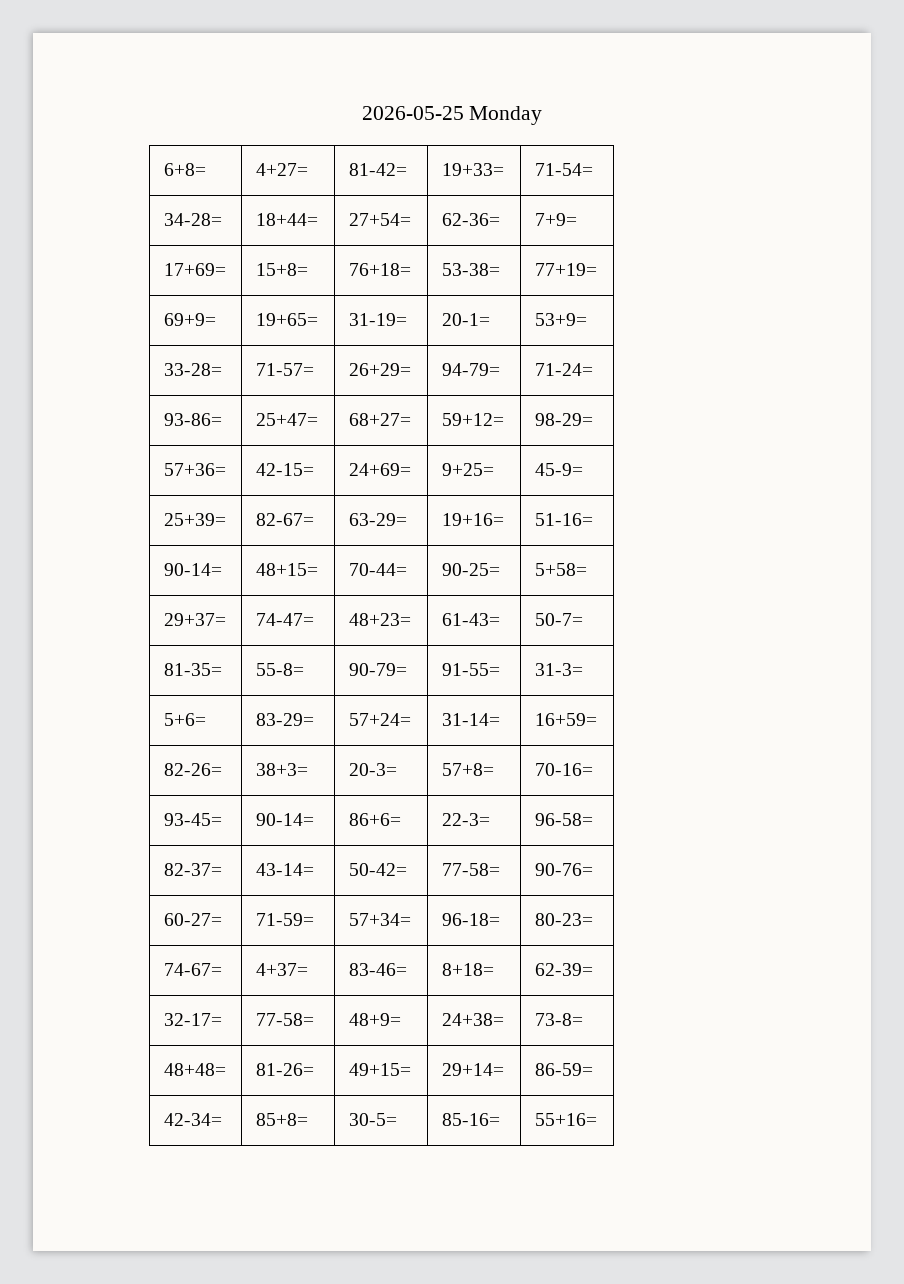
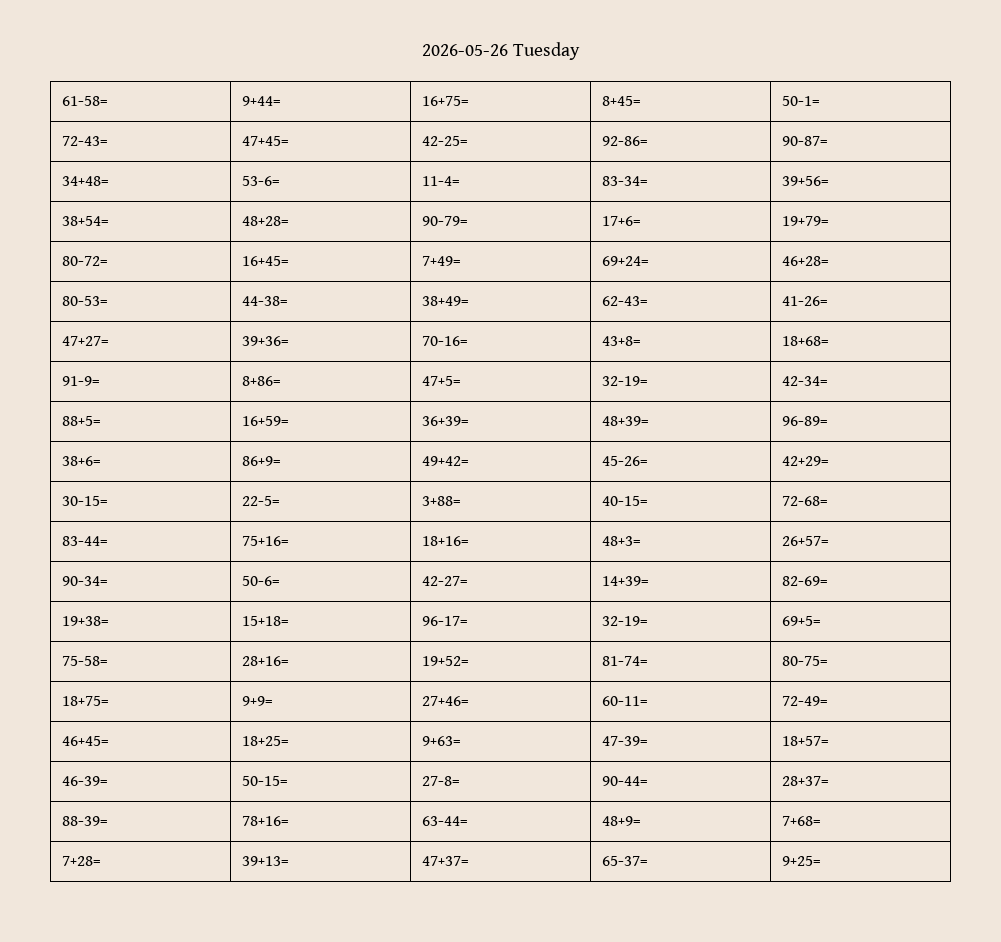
- 2026-05-25 Monday
- 6+8= | 4+27= | 81-42= | 19+33= | 71-54=
- 34-28= | 18+44= | 27+54= | 62-36= | 7+9=
- 17+69= | 15+8= | 76+18= | 53-38= | 77+19=
- 69+9= | 19+65= | 31-19= | 20-1= | 53+9=
- 33-28= | 71-57= | 26+29= | 94-79= | 71-24=
- 93-86= | 25+47= | 68+27= | 59+12= | 98-29=
- 57+36= | 42-15= | 24+69= | 9+25= | 45-9=
- 25+39= | 82-67= | 63-29= | 19+16= | 51-16=
- 90-14= | 48+15= | 70-44= | 90-25= | 5+58=
- 29+37= | 74-47= | 48+23= | 61-43= | 50-7=
- 81-35= | 55-8= | 90-79= | 91-55= | 31-3=
- 5+6= | 83-29= | 57+24= | 31-14= | 16+59=
- 82-26= | 38+3= | 20-3= | 57+8= | 70-16=
- 93-45= | 90-14= | 86+6= | 22-3= | 96-58=
- 82-37= | 43-14= | 50-42= | 77-58= | 90-76=
- 60-27= | 71-59= | 57+34= | 96-18= | 80-23=
- 74-67= | 4+37= | 83-46= | 8+18= | 62-39=
- 32-17= | 77-58= | 48+9= | 24+38= | 73-8=
- 48+48= | 81-26= | 49+15= | 29+14= | 86-59=
- 42-34= | 85+8= | 30-5= | 85-16= | 55+16=
+ 2026-05-26 Tuesday
+ 61-58= | 9+44= | 16+75= | 8+45= | 50-1=
+ 72-43= | 47+45= | 42-25= | 92-86= | 90-87=
+ 34+48= | 53-6= | 11-4= | 83-34= | 39+56=
+ 38+54= | 48+28= | 90-79= | 17+6= | 19+79=
+ 80-72= | 16+45= | 7+49= | 69+24= | 46+28=
+ 80-53= | 44-38= | 38+49= | 62-43= | 41-26=
+ 47+27= | 39+36= | 70-16= | 43+8= | 18+68=
+ 91-9= | 8+86= | 47+5= | 32-19= | 42-34=
+ 88+5= | 16+59= | 36+39= | 48+39= | 96-89=
+ 38+6= | 86+9= | 49+42= | 45-26= | 42+29=
+ 30-15= | 22-5= | 3+88= | 40-15= | 72-68=
+ 83-44= | 75+16= | 18+16= | 48+3= | 26+57=
+ 90-34= | 50-6= | 42-27= | 14+39= | 82-69=
+ 19+38= | 15+18= | 96-17= | 32-19= | 69+5=
+ 75-58= | 28+16= | 19+52= | 81-74= | 80-75=
+ 18+75= | 9+9= | 27+46= | 60-11= | 72-49=
+ 46+45= | 18+25= | 9+63= | 47-39= | 18+57=
+ 46-39= | 50-15= | 27-8= | 90-44= | 28+37=
+ 88-39= | 78+16= | 63-44= | 48+9= | 7+68=
+ 7+28= | 39+13= | 47+37= | 65-37= | 9+25=

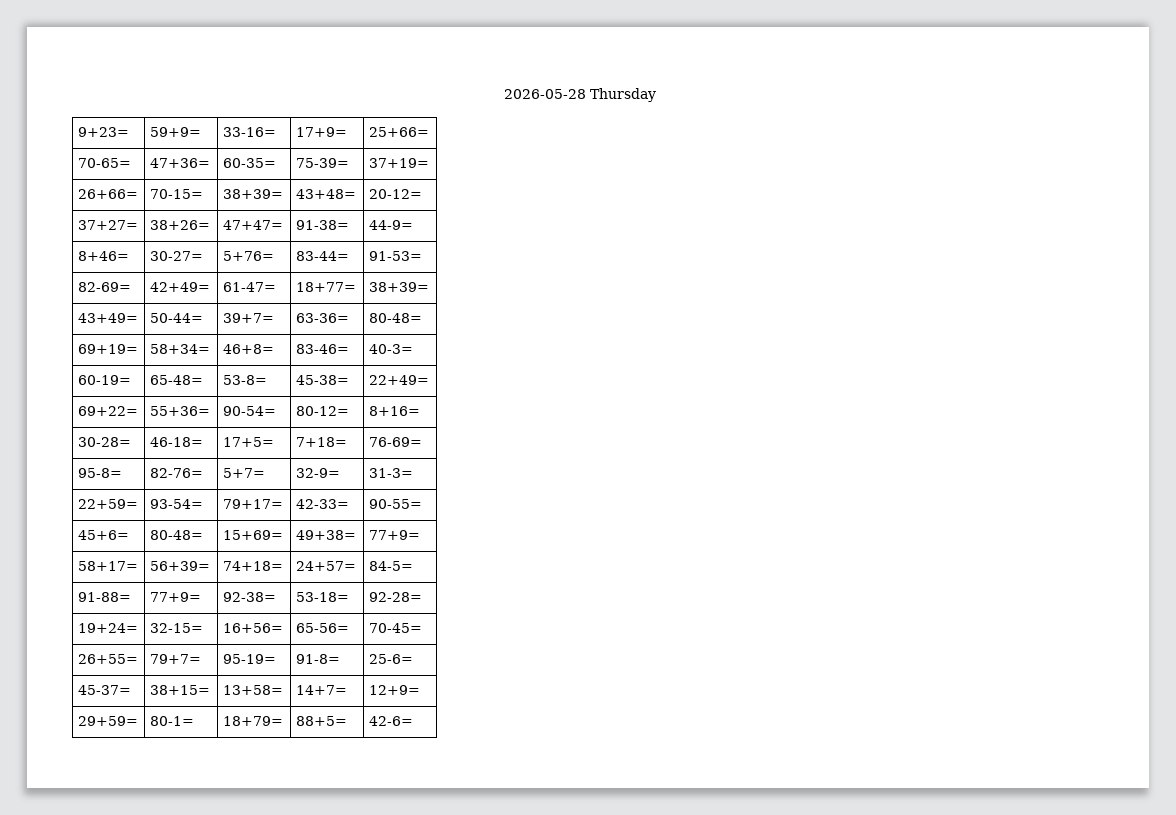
- 2026-05-26 Tuesday
- 61-58= | 9+44= | 16+75= | 8+45= | 50-1=
- 72-43= | 47+45= | 42-25= | 92-86= | 90-87=
- 34+48= | 53-6= | 11-4= | 83-34= | 39+56=
- 38+54= | 48+28= | 90-79= | 17+6= | 19+79=
- 80-72= | 16+45= | 7+49= | 69+24= | 46+28=
- 80-53= | 44-38= | 38+49= | 62-43= | 41-26=
- 47+27= | 39+36= | 70-16= | 43+8= | 18+68=
- 91-9= | 8+86= | 47+5= | 32-19= | 42-34=
- 88+5= | 16+59= | 36+39= | 48+39= | 96-89=
- 38+6= | 86+9= | 49+42= | 45-26= | 42+29=
- 30-15= | 22-5= | 3+88= | 40-15= | 72-68=
- 83-44= | 75+16= | 18+16= | 48+3= | 26+57=
- 90-34= | 50-6= | 42-27= | 14+39= | 82-69=
- 19+38= | 15+18= | 96-17= | 32-19= | 69+5=
- 75-58= | 28+16= | 19+52= | 81-74= | 80-75=
- 18+75= | 9+9= | 27+46= | 60-11= | 72-49=
- 46+45= | 18+25= | 9+63= | 47-39= | 18+57=
- 46-39= | 50-15= | 27-8= | 90-44= | 28+37=
- 88-39= | 78+16= | 63-44= | 48+9= | 7+68=
- 7+28= | 39+13= | 47+37= | 65-37= | 9+25=
+ 2026-05-28 Thursday
+ 9+23= | 59+9= | 33-16= | 17+9= | 25+66=
+ 70-65= | 47+36= | 60-35= | 75-39= | 37+19=
+ 26+66= | 70-15= | 38+39= | 43+48= | 20-12=
+ 37+27= | 38+26= | 47+47= | 91-38= | 44-9=
+ 8+46= | 30-27= | 5+76= | 83-44= | 91-53=
+ 82-69= | 42+49= | 61-47= | 18+77= | 38+39=
+ 43+49= | 50-44= | 39+7= | 63-36= | 80-48=
+ 69+19= | 58+34= | 46+8= | 83-46= | 40-3=
+ 60-19= | 65-48= | 53-8= | 45-38= | 22+49=
+ 69+22= | 55+36= | 90-54= | 80-12= | 8+16=
+ 30-28= | 46-18= | 17+5= | 7+18= | 76-69=
+ 95-8= | 82-76= | 5+7= | 32-9= | 31-3=
+ 22+59= | 93-54= | 79+17= | 42-33= | 90-55=
+ 45+6= | 80-48= | 15+69= | 49+38= | 77+9=
+ 58+17= | 56+39= | 74+18= | 24+57= | 84-5=
+ 91-88= | 77+9= | 92-38= | 53-18= | 92-28=
+ 19+24= | 32-15= | 16+56= | 65-56= | 70-45=
+ 26+55= | 79+7= | 95-19= | 91-8= | 25-6=
+ 45-37= | 38+15= | 13+58= | 14+7= | 12+9=
+ 29+59= | 80-1= | 18+79= | 88+5= | 42-6=

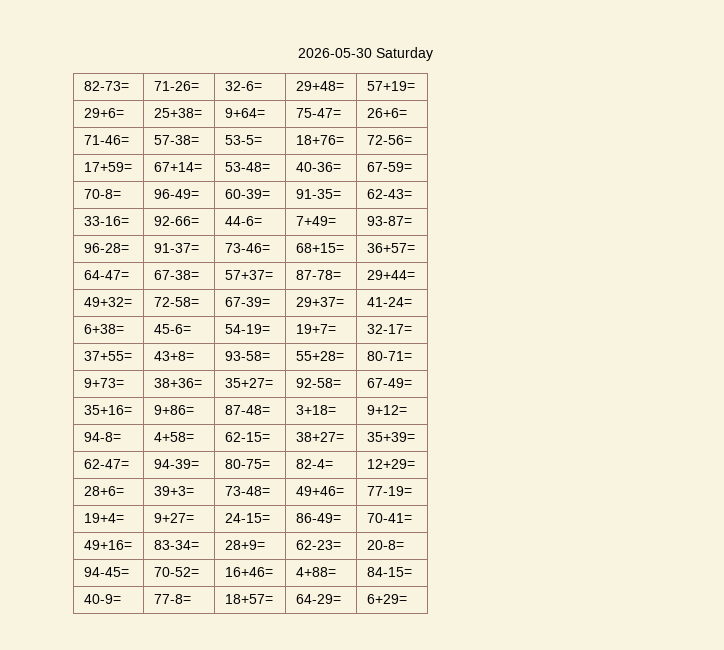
- 2026-05-28 Thursday
- 9+23= | 59+9= | 33-16= | 17+9= | 25+66=
- 70-65= | 47+36= | 60-35= | 75-39= | 37+19=
- 26+66= | 70-15= | 38+39= | 43+48= | 20-12=
- 37+27= | 38+26= | 47+47= | 91-38= | 44-9=
- 8+46= | 30-27= | 5+76= | 83-44= | 91-53=
- 82-69= | 42+49= | 61-47= | 18+77= | 38+39=
- 43+49= | 50-44= | 39+7= | 63-36= | 80-48=
- 69+19= | 58+34= | 46+8= | 83-46= | 40-3=
- 60-19= | 65-48= | 53-8= | 45-38= | 22+49=
- 69+22= | 55+36= | 90-54= | 80-12= | 8+16=
- 30-28= | 46-18= | 17+5= | 7+18= | 76-69=
- 95-8= | 82-76= | 5+7= | 32-9= | 31-3=
- 22+59= | 93-54= | 79+17= | 42-33= | 90-55=
- 45+6= | 80-48= | 15+69= | 49+38= | 77+9=
- 58+17= | 56+39= | 74+18= | 24+57= | 84-5=
- 91-88= | 77+9= | 92-38= | 53-18= | 92-28=
- 19+24= | 32-15= | 16+56= | 65-56= | 70-45=
- 26+55= | 79+7= | 95-19= | 91-8= | 25-6=
- 45-37= | 38+15= | 13+58= | 14+7= | 12+9=
- 29+59= | 80-1= | 18+79= | 88+5= | 42-6=
+ 2026-05-30 Saturday
+ 82-73= | 71-26= | 32-6= | 29+48= | 57+19=
+ 29+6= | 25+38= | 9+64= | 75-47= | 26+6=
+ 71-46= | 57-38= | 53-5= | 18+76= | 72-56=
+ 17+59= | 67+14= | 53-48= | 40-36= | 67-59=
+ 70-8= | 96-49= | 60-39= | 91-35= | 62-43=
+ 33-16= | 92-66= | 44-6= | 7+49= | 93-87=
+ 96-28= | 91-37= | 73-46= | 68+15= | 36+57=
+ 64-47= | 67-38= | 57+37= | 87-78= | 29+44=
+ 49+32= | 72-58= | 67-39= | 29+37= | 41-24=
+ 6+38= | 45-6= | 54-19= | 19+7= | 32-17=
+ 37+55= | 43+8= | 93-58= | 55+28= | 80-71=
+ 9+73= | 38+36= | 35+27= | 92-58= | 67-49=
+ 35+16= | 9+86= | 87-48= | 3+18= | 9+12=
+ 94-8= | 4+58= | 62-15= | 38+27= | 35+39=
+ 62-47= | 94-39= | 80-75= | 82-4= | 12+29=
+ 28+6= | 39+3= | 73-48= | 49+46= | 77-19=
+ 19+4= | 9+27= | 24-15= | 86-49= | 70-41=
+ 49+16= | 83-34= | 28+9= | 62-23= | 20-8=
+ 94-45= | 70-52= | 16+46= | 4+88= | 84-15=
+ 40-9= | 77-8= | 18+57= | 64-29= | 6+29=

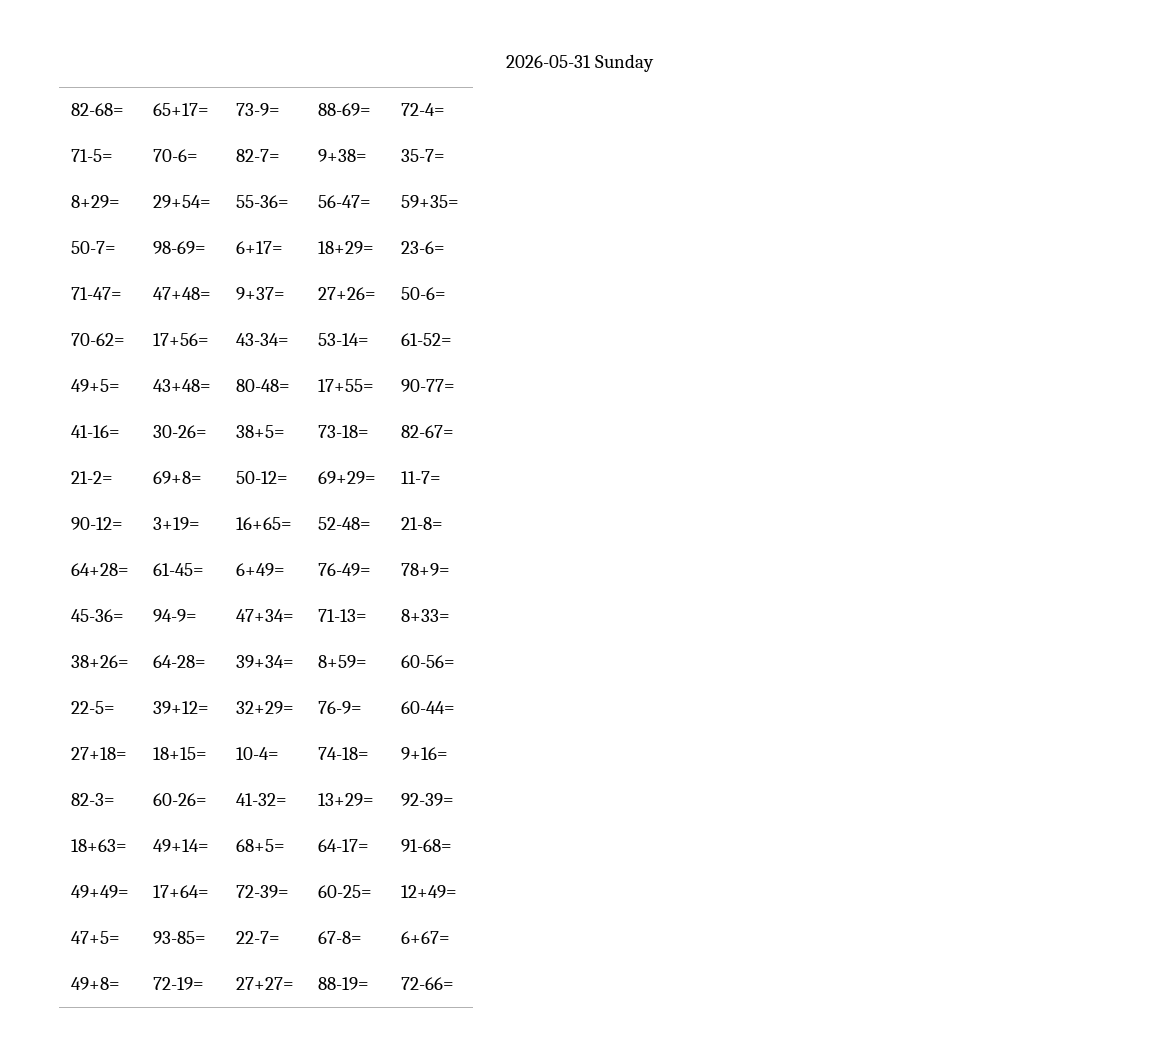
- 2026-05-30 Saturday
- 82-73= | 71-26= | 32-6= | 29+48= | 57+19=
- 29+6= | 25+38= | 9+64= | 75-47= | 26+6=
- 71-46= | 57-38= | 53-5= | 18+76= | 72-56=
- 17+59= | 67+14= | 53-48= | 40-36= | 67-59=
- 70-8= | 96-49= | 60-39= | 91-35= | 62-43=
- 33-16= | 92-66= | 44-6= | 7+49= | 93-87=
- 96-28= | 91-37= | 73-46= | 68+15= | 36+57=
- 64-47= | 67-38= | 57+37= | 87-78= | 29+44=
- 49+32= | 72-58= | 67-39= | 29+37= | 41-24=
- 6+38= | 45-6= | 54-19= | 19+7= | 32-17=
- 37+55= | 43+8= | 93-58= | 55+28= | 80-71=
- 9+73= | 38+36= | 35+27= | 92-58= | 67-49=
- 35+16= | 9+86= | 87-48= | 3+18= | 9+12=
- 94-8= | 4+58= | 62-15= | 38+27= | 35+39=
- 62-47= | 94-39= | 80-75= | 82-4= | 12+29=
- 28+6= | 39+3= | 73-48= | 49+46= | 77-19=
- 19+4= | 9+27= | 24-15= | 86-49= | 70-41=
- 49+16= | 83-34= | 28+9= | 62-23= | 20-8=
- 94-45= | 70-52= | 16+46= | 4+88= | 84-15=
- 40-9= | 77-8= | 18+57= | 64-29= | 6+29=
+ 2026-05-31 Sunday
+ 82-68= | 65+17= | 73-9= | 88-69= | 72-4=
+ 71-5= | 70-6= | 82-7= | 9+38= | 35-7=
+ 8+29= | 29+54= | 55-36= | 56-47= | 59+35=
+ 50-7= | 98-69= | 6+17= | 18+29= | 23-6=
+ 71-47= | 47+48= | 9+37= | 27+26= | 50-6=
+ 70-62= | 17+56= | 43-34= | 53-14= | 61-52=
+ 49+5= | 43+48= | 80-48= | 17+55= | 90-77=
+ 41-16= | 30-26= | 38+5= | 73-18= | 82-67=
+ 21-2= | 69+8= | 50-12= | 69+29= | 11-7=
+ 90-12= | 3+19= | 16+65= | 52-48= | 21-8=
+ 64+28= | 61-45= | 6+49= | 76-49= | 78+9=
+ 45-36= | 94-9= | 47+34= | 71-13= | 8+33=
+ 38+26= | 64-28= | 39+34= | 8+59= | 60-56=
+ 22-5= | 39+12= | 32+29= | 76-9= | 60-44=
+ 27+18= | 18+15= | 10-4= | 74-18= | 9+16=
+ 82-3= | 60-26= | 41-32= | 13+29= | 92-39=
+ 18+63= | 49+14= | 68+5= | 64-17= | 91-68=
+ 49+49= | 17+64= | 72-39= | 60-25= | 12+49=
+ 47+5= | 93-85= | 22-7= | 67-8= | 6+67=
+ 49+8= | 72-19= | 27+27= | 88-19= | 72-66=

